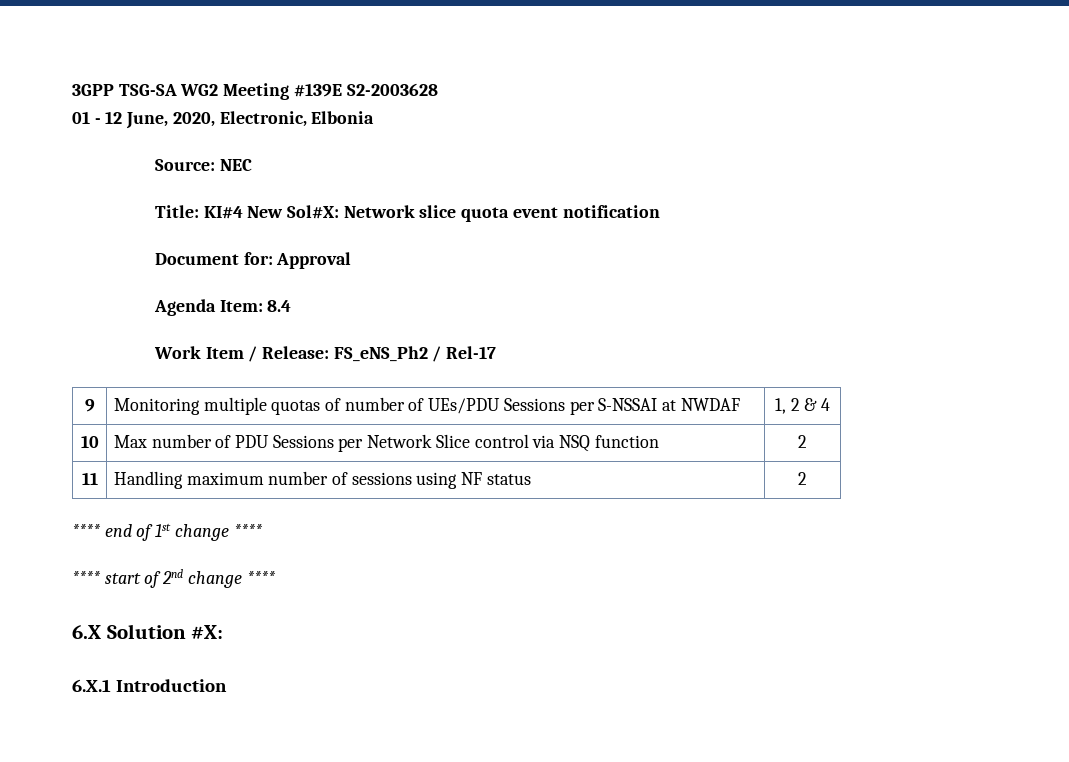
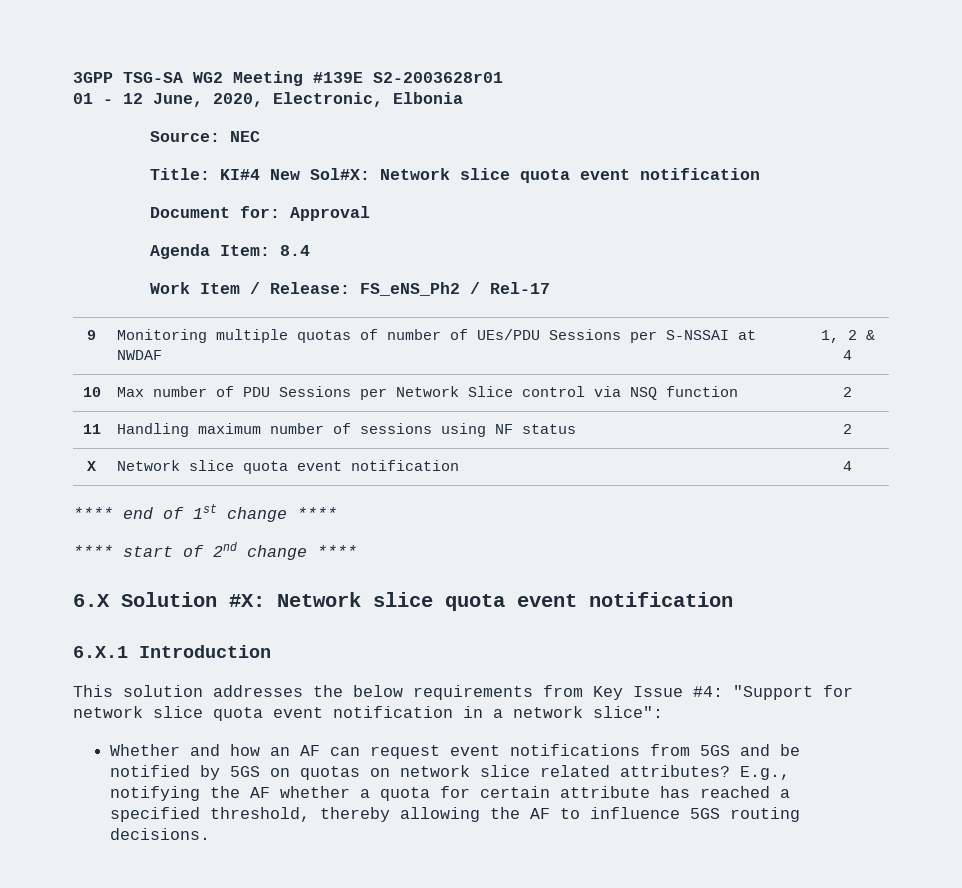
- 3GPP TSG-SA WG2 Meeting #139E S2-2003628
+ 3GPP TSG-SA WG2 Meeting #139E S2-2003628r01
+ X | Network slice quota event notification | 4
- 6.X Solution #X:
+ 6.X Solution #X: Network slice quota event notification
  6.X.1 Introduction
+ This solution addresses the below requirements from Key Issue #4: "Support for network slice quota event notification in a network slice":
+ Whether and how an AF can request event notifications from 5GS and be notified by 5GS on quotas on network slice related attributes? E.g., notifying the AF whether a quota for certain attribute has reached a specified threshold, thereby allowing the AF to influence 5GS routing decisions.

